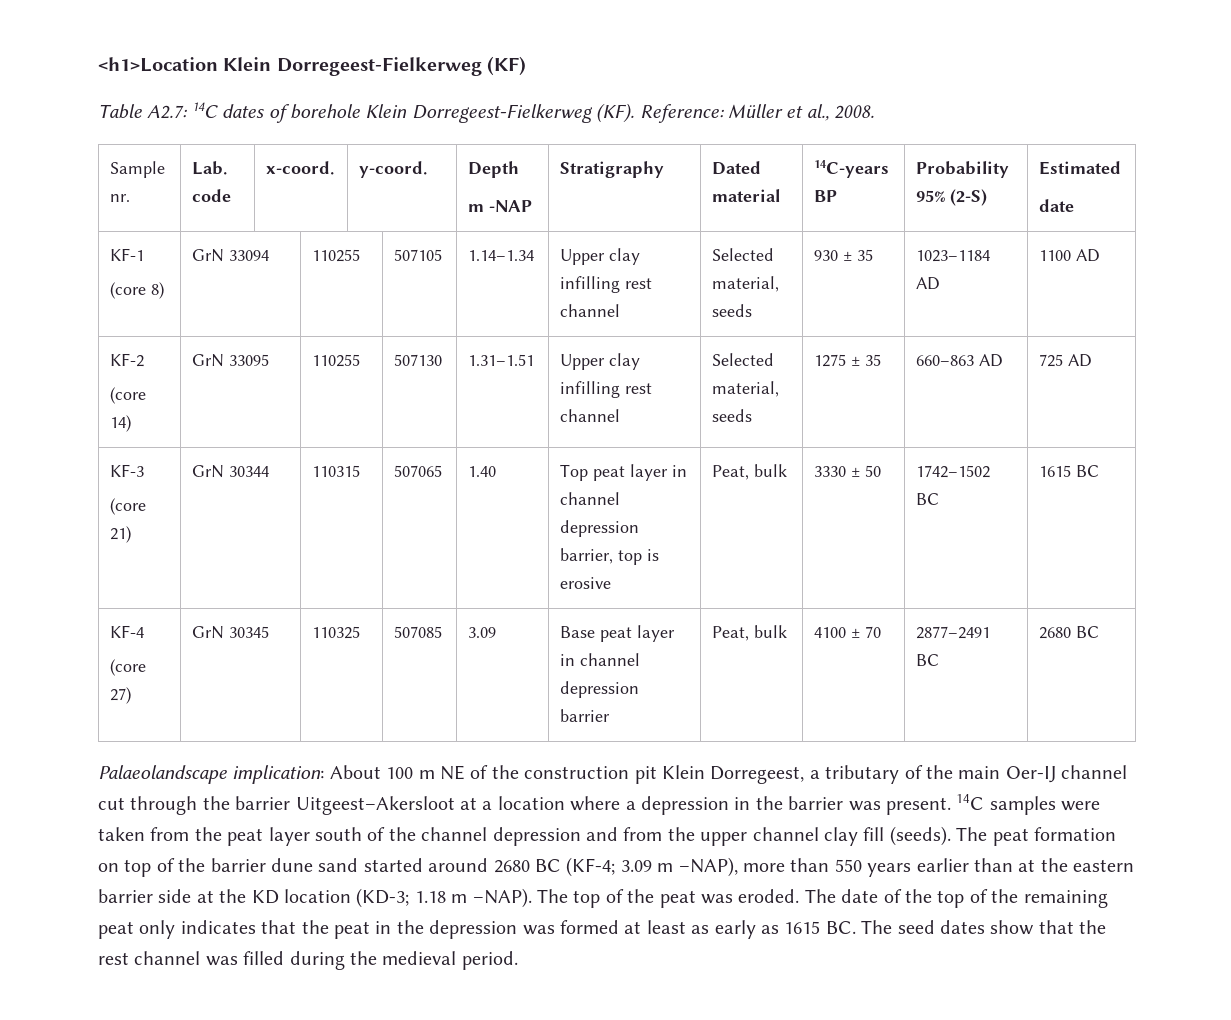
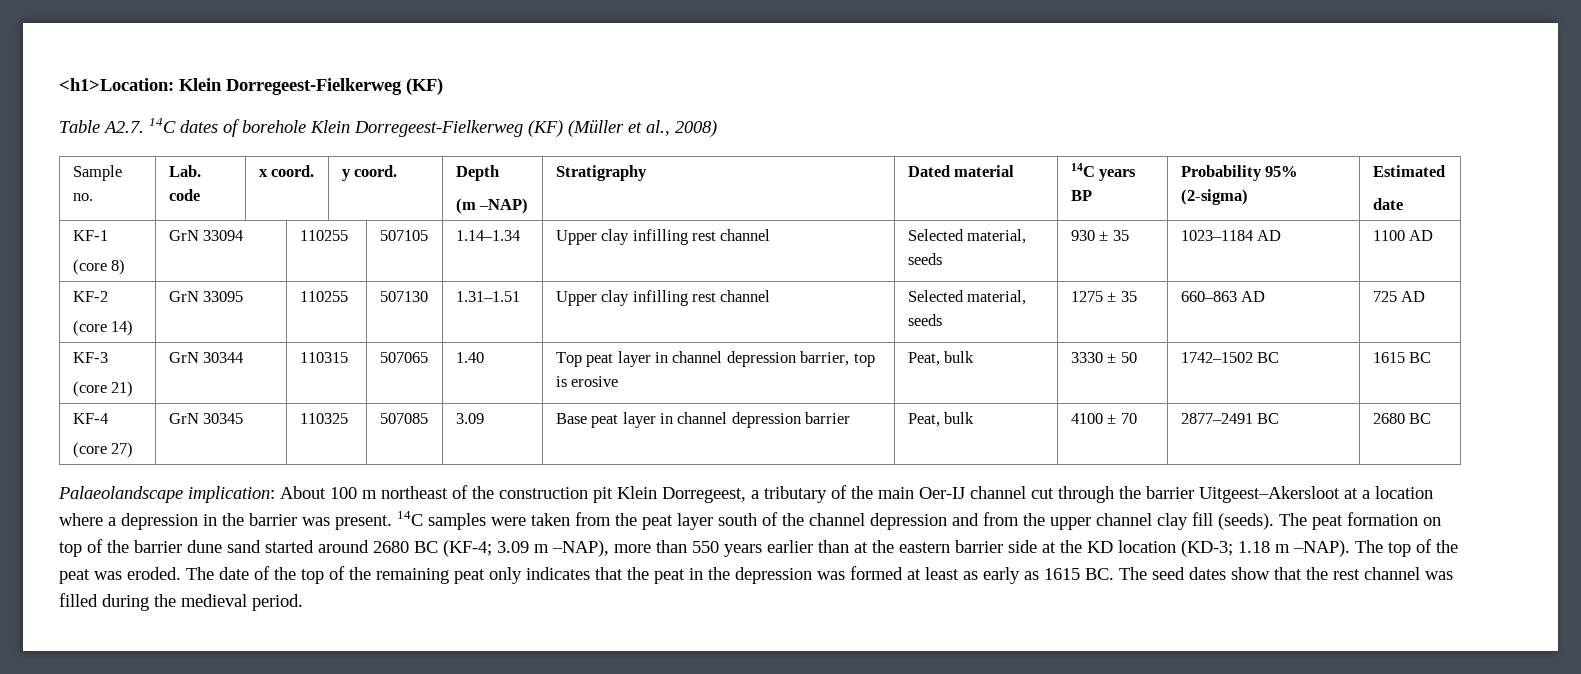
- <h1>Location Klein Dorregeest-Fielkerweg (KF)
+ <h1>Location: Klein Dorregeest-Fielkerweg (KF)
- Table A2.7: 14C dates of borehole Klein Dorregeest-Fielkerweg (KF). Reference: Müller et al., 2008.
+ Table A2.7. 14C dates of borehole Klein Dorregeest-Fielkerweg (KF) (Müller et al., 2008)
- Sample nr. | Lab. code | x-coord. | y-coord. | Depth
- m -NAP | Stratigraphy | Dated material | 14C-years BP | Probability 95% (2-S) | Estimated
+ Sample no. | Lab. code | x coord. | y coord. | Depth
+ (m –NAP) | Stratigraphy | Dated material | 14C years BP | Probability 95% (2-sigma) | Estimated
- Palaeolandscape implication: About 100 m NE of the construction pit Klein Dorregeest, a tributary of the main Oer-IJ channel cut through the barrier Uitgeest–Akersloot at a location where a depression in the barrier was present.
+ Palaeolandscape implication: About 100 m northeast of the construction pit Klein Dorregeest, a tributary of the main Oer-IJ channel cut through the barrier Uitgeest–Akersloot at a location where a depression in the barrier was present.

